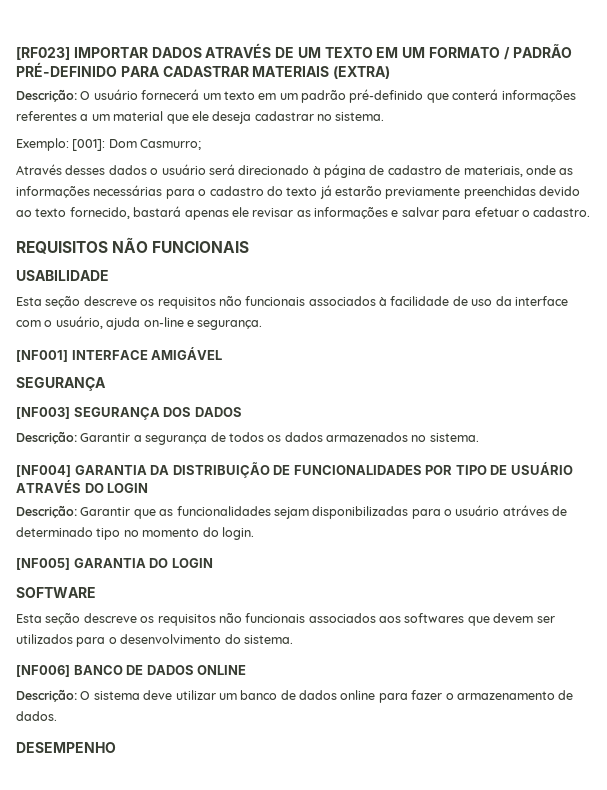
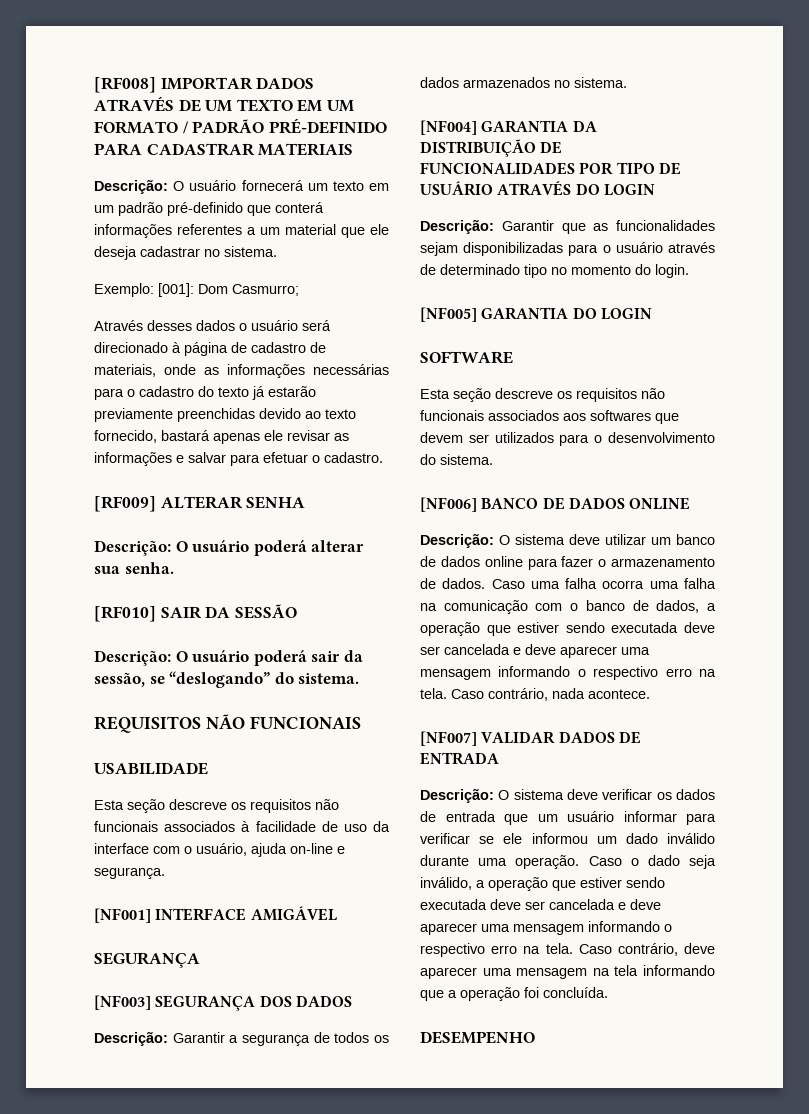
- [RF023] IMPORTAR DADOS ATRAVÉS DE UM TEXTO EM UM FORMATO / PADRÃO PRÉ-DEFINIDO PARA CADASTRAR MATERIAIS (EXTRA)
+ [RF008] IMPORTAR DADOS ATRAVÉS DE UM TEXTO EM UM FORMATO / PADRÃO PRÉ-DEFINIDO PARA CADASTRAR MATERIAIS
+ [RF009] ALTERAR SENHA
+ Descrição: O usuário poderá alterar sua senha.
+ [RF010] SAIR DA SESSÃO
+ Descrição: O usuário poderá sair da sessão, se “deslogando” do sistema.
- Descrição: Garantir que as funcionalidades sejam disponibilizadas para o usuário atráves de determinado tipo no momento do login.
+ Descrição: Garantir que as funcionalidades sejam disponibilizadas para o usuário através de determinado tipo no momento do login.
+ Caso uma falha ocorra uma falha na comunicação com o banco de dados, a operação que estiver sendo executada deve ser cancelada e deve aparecer uma mensagem informando o respectivo erro na tela. Caso contrário, nada acontece.
+ [NF007] VALIDAR DADOS DE ENTRADA
+ Descrição: O sistema deve verificar os dados de entrada que um usuário informar para verificar se ele informou um dado inválido durante uma operação. Caso o dado seja inválido, a operação que estiver sendo executada deve ser cancelada e deve aparecer uma mensagem informando o respectivo erro na tela. Caso contrário, deve aparecer uma mensagem na tela informando que a operação foi concluída.

